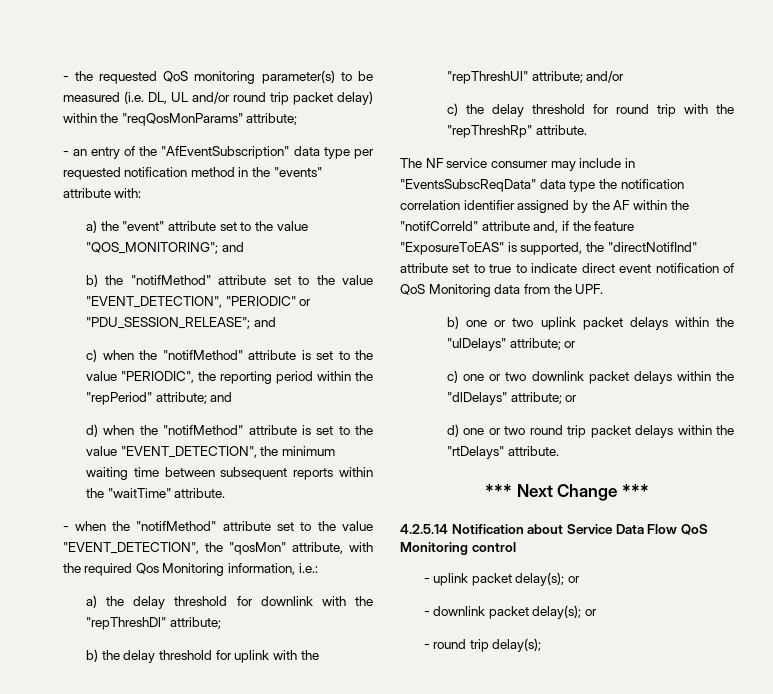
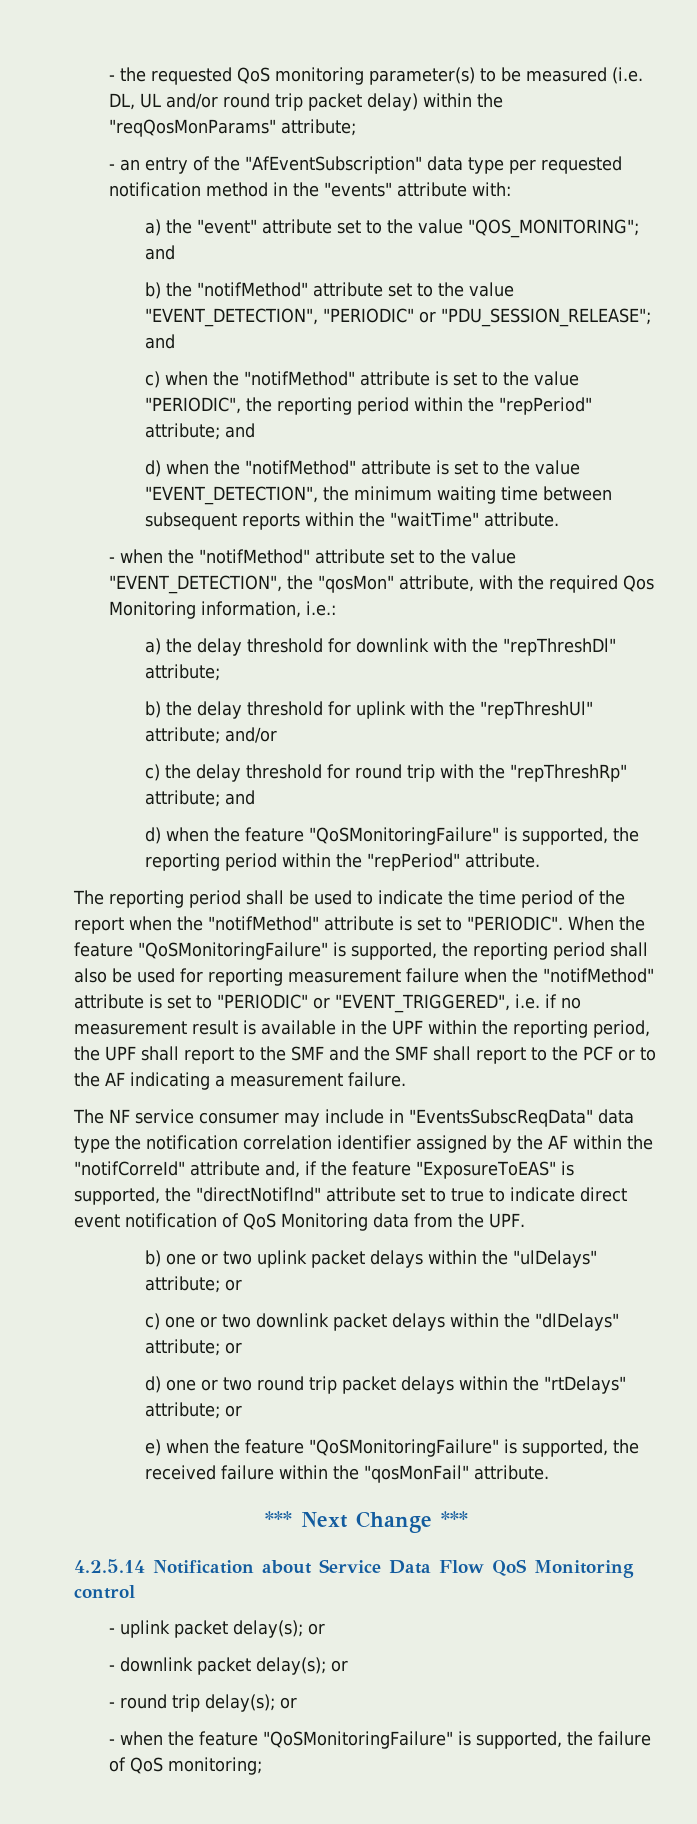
- c) the delay threshold for round trip with the "repThreshRp" attribute.
+ c) the delay threshold for round trip with the "repThreshRp" attribute; and
+ d) when the feature "QoSMonitoringFailure" is supported, the reporting period within the "repPeriod" attribute.
+ The reporting period shall be used to indicate the time period of the report when the "notifMethod" attribute is set to "PERIODIC". When the feature "QoSMonitoringFailure" is supported, the reporting period shall also be used for reporting measurement failure when the "notifMethod" attribute is set to "PERIODIC" or "EVENT_TRIGGERED", i.e. if no measurement result is available in the UPF within the reporting period, the UPF shall report to the SMF and the SMF shall report to the PCF or to the AF indicating a measurement failure.
- d) one or two round trip packet delays within the "rtDelays" attribute.
+ d) one or two round trip packet delays within the "rtDelays" attribute; or
+ e) when the feature "QoSMonitoringFailure" is supported, the received failure within the "qosMonFail" attribute.
- - round trip delay(s);
+ - round trip delay(s); or
+ - when the feature "QoSMonitoringFailure" is supported, the failure of QoS monitoring;

